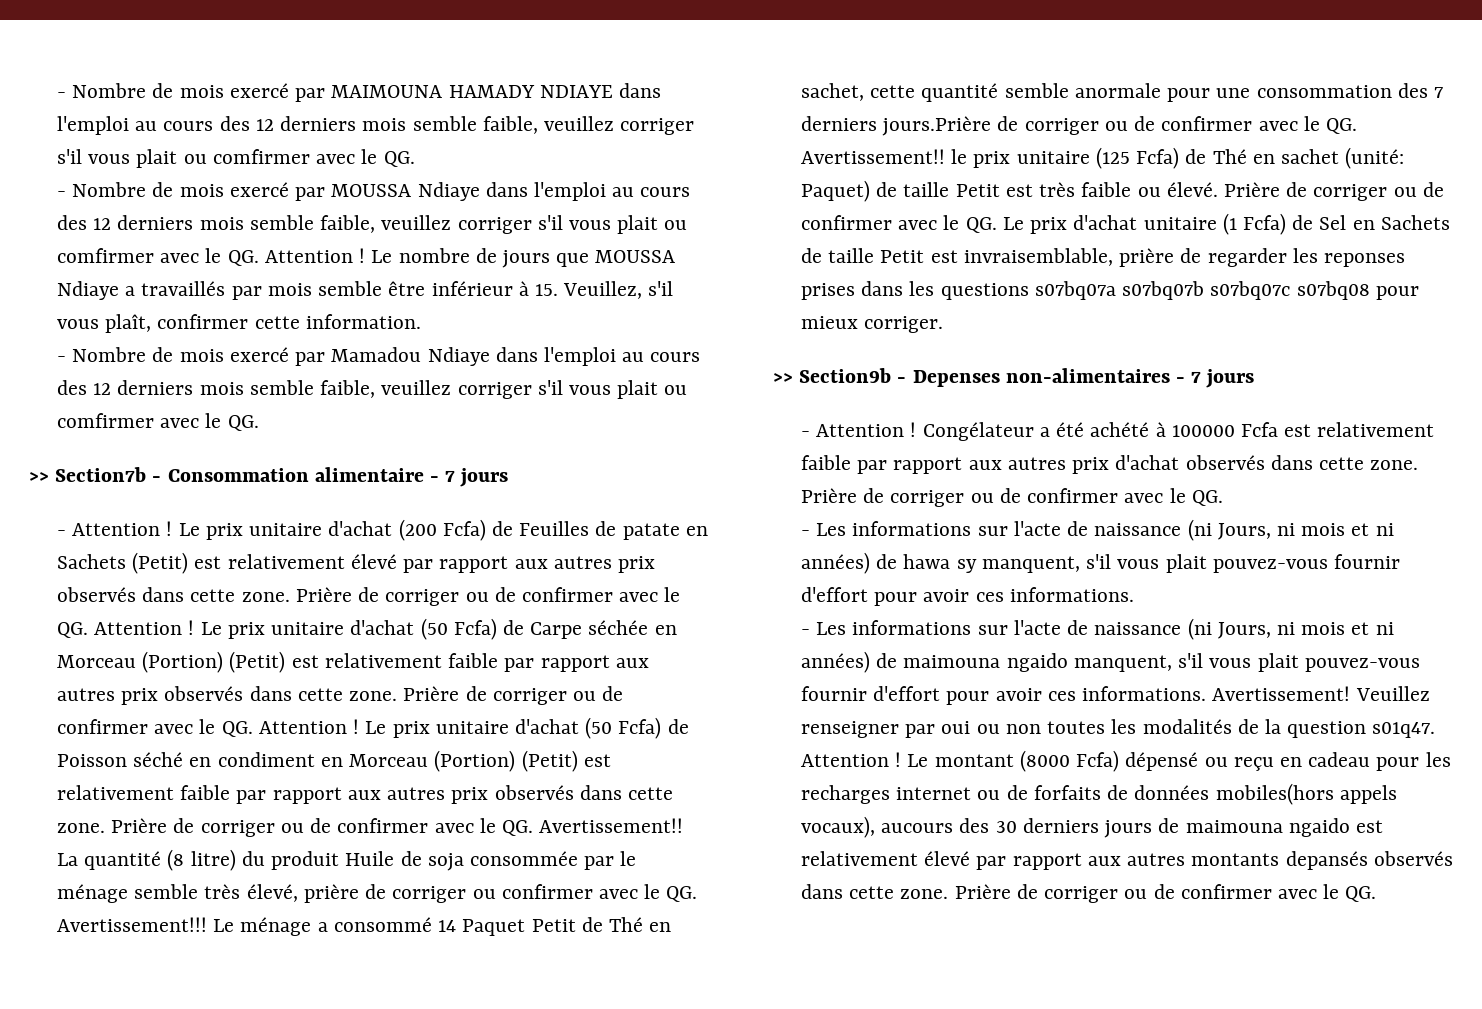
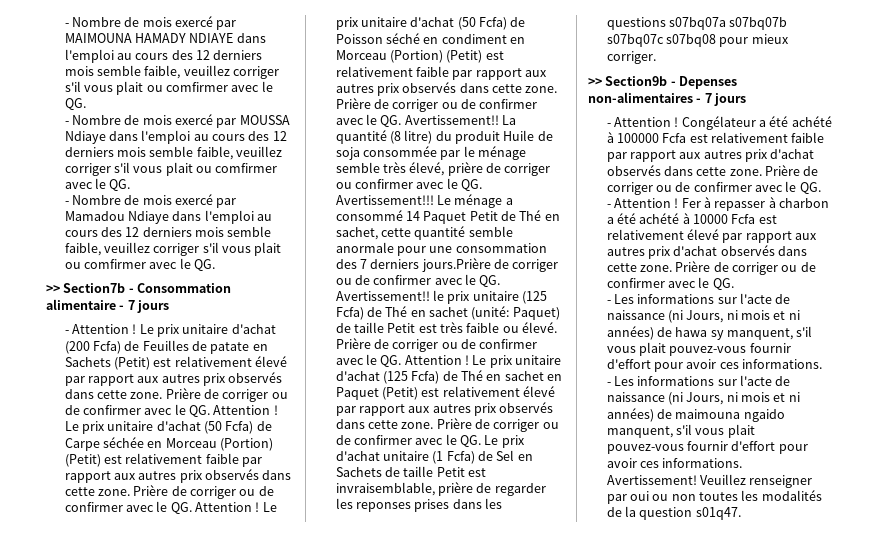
- - Nombre de mois exercé par MOUSSA Ndiaye dans l'emploi au cours des 12 derniers mois semble faible, veuillez corriger s'il vous plait ou comfirmer avec le QG. Attention ! Le nombre de jours que MOUSSA Ndiaye a travaillés par mois semble être inférieur à 15. Veuillez, s'il vous plaît, confirmer cette information.
+ - Nombre de mois exercé par MOUSSA Ndiaye dans l'emploi au cours des 12 derniers mois semble faible, veuillez corriger s'il vous plait ou comfirmer avec le QG.
- Prière de corriger ou de confirmer avec le QG. Le prix d'achat unitaire (1 Fcfa) de Sel en Sachets de taille Petit est invraisemblable, prière de regarder les reponses prises dans les questions s07bq07a s07bq07b s07bq07c s07bq08 pour mieux corriger.
+ Prière de corriger ou de confirmer avec le QG. Attention ! Le prix unitaire d'achat (125 Fcfa) de Thé en sachet en Paquet (Petit) est relativement élevé par rapport aux autres prix observés dans cette zone. Prière de corriger ou de confirmer avec le QG. Le prix d'achat unitaire (1 Fcfa) de Sel en Sachets de taille Petit est invraisemblable, prière de regarder les reponses prises dans les questions s07bq07a s07bq07b s07bq07c s07bq08 pour mieux corriger.
+ - Attention ! Fer à repasser à charbon a été achété à 10000 Fcfa est relativement élevé par rapport aux autres prix d'achat observés dans cette zone. Prière de corriger ou de confirmer avec le QG.
- Attention ! Le montant (8000 Fcfa) dépensé ou reçu en cadeau pour les recharges internet ou de forfaits de données mobiles(hors appels vocaux), aucours des 30 derniers jours de maimouna ngaido est relativement élevé par rapport aux autres montants depansés observés dans cette zone. Prière de corriger ou de confirmer avec le QG.

